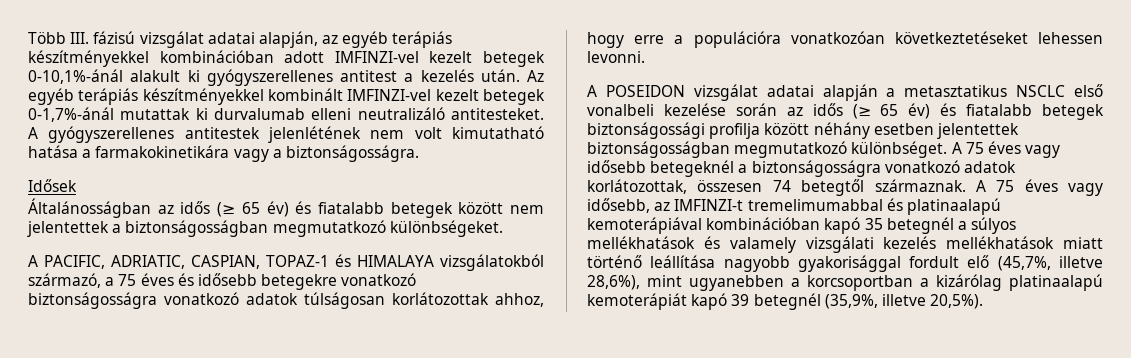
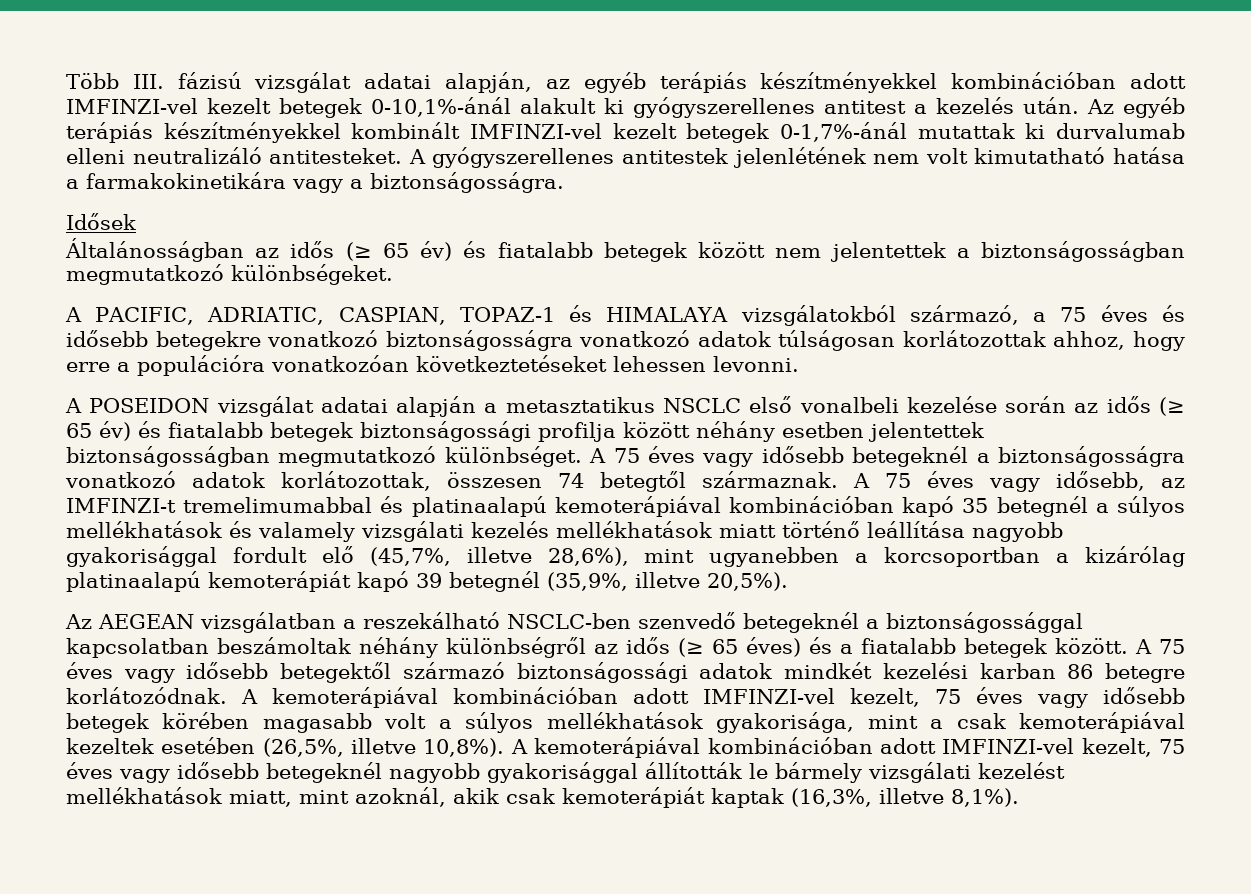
+ Az AEGEAN vizsgálatban a reszekálható NSCLC-ben szenvedő betegeknél a biztonságossággal kapcsolatban beszámoltak néhány különbségről az idős (≥ 65 éves) és a fiatalabb betegek között. A 75 éves vagy idősebb betegektől származó biztonságossági adatok mindkét kezelési karban 86 betegre korlátozódnak. A kemoterápiával kombinációban adott IMFINZI-vel kezelt, 75 éves vagy idősebb betegek körében magasabb volt a súlyos mellékhatások gyakorisága, mint a csak kemoterápiával kezeltek esetében (26,5%, illetve 10,8%). A kemoterápiával kombinációban adott IMFINZI-vel kezelt, 75 éves vagy idősebb betegeknél nagyobb gyakorisággal állították le bármely vizsgálati kezelést mellékhatások miatt, mint azoknál, akik csak kemoterápiát kaptak (16,3%, illetve 8,1%).

